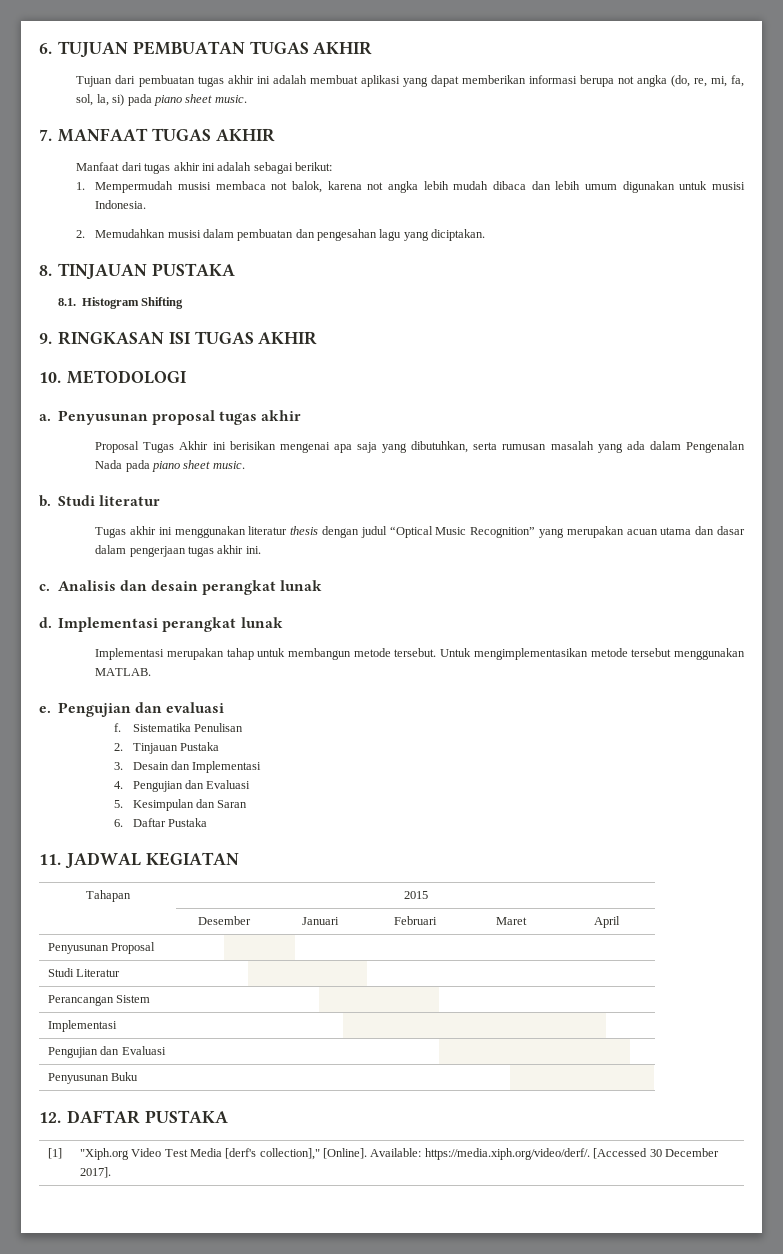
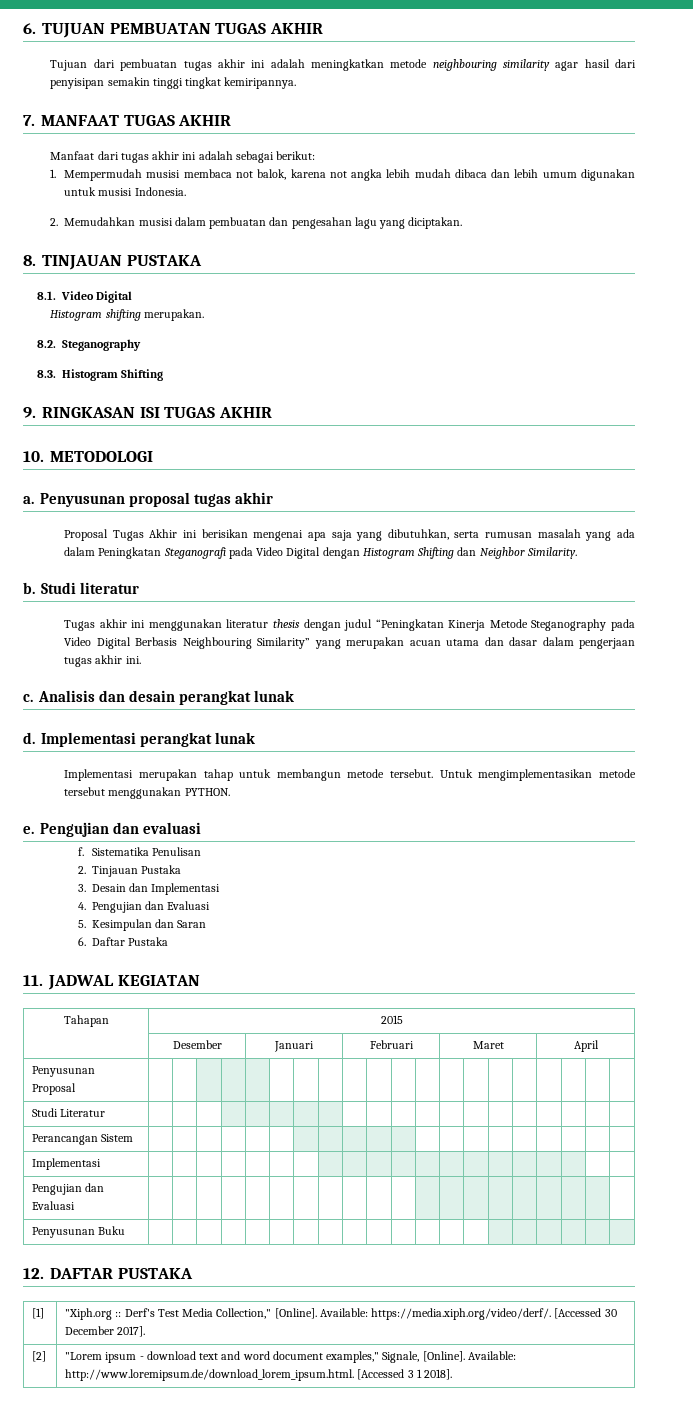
- Tujuan dari pembuatan tugas akhir ini adalah membuat aplikasi yang dapat memberikan informasi berupa not angka (do, re, mi, fa, sol, la, si) pada piano sheet music.
+ Tujuan dari pembuatan tugas akhir ini adalah meningkatkan metode neighbouring similarity agar hasil dari penyisipan semakin tinggi tingkat kemiripannya.
- 8.1. Histogram Shifting
+ 8.1. Video Digital
+ Histogram shifting merupakan.
+ 8.2. Steganography
+ 8.3. Histogram Shifting
- Proposal Tugas Akhir ini berisikan mengenai apa saja yang dibutuhkan, serta rumusan masalah yang ada dalam Pengenalan Nada pada piano sheet music.
+ Proposal Tugas Akhir ini berisikan mengenai apa saja yang dibutuhkan, serta rumusan masalah yang ada dalam Peningkatan Steganografi pada Video Digital dengan Histogram Shifting dan Neighbor Similarity.
- Tugas akhir ini menggunakan literatur thesis dengan judul “Optical Music Recognition” yang merupakan acuan utama dan dasar dalam pengerjaan tugas akhir ini.
+ Tugas akhir ini menggunakan literatur thesis dengan judul “Peningkatan Kinerja Metode Steganography pada Video Digital Berbasis Neighbouring Similarity” yang merupakan acuan utama dan dasar dalam pengerjaan tugas akhir ini.
- Untuk mengimplementasikan metode tersebut menggunakan MATLAB.
+ Untuk mengimplementasikan metode tersebut menggunakan PYTHON.
- [1] | "Xiph.org Video Test Media [derf's collection]," [Online]. Available: https://media.xiph.org/video/derf/. [Accessed 30 December 2017].
+ [1] | "Xiph.org :: Derf's Test Media Collection," [Online]. Available: https://media.xiph.org/video/derf/. [Accessed 30 December 2017].
+ [2] | "Lorem ipsum - download text and word document examples," Signale, [Online]. Available: http://www.loremipsum.de/download_lorem_ipsum.html. [Accessed 3 1 2018].

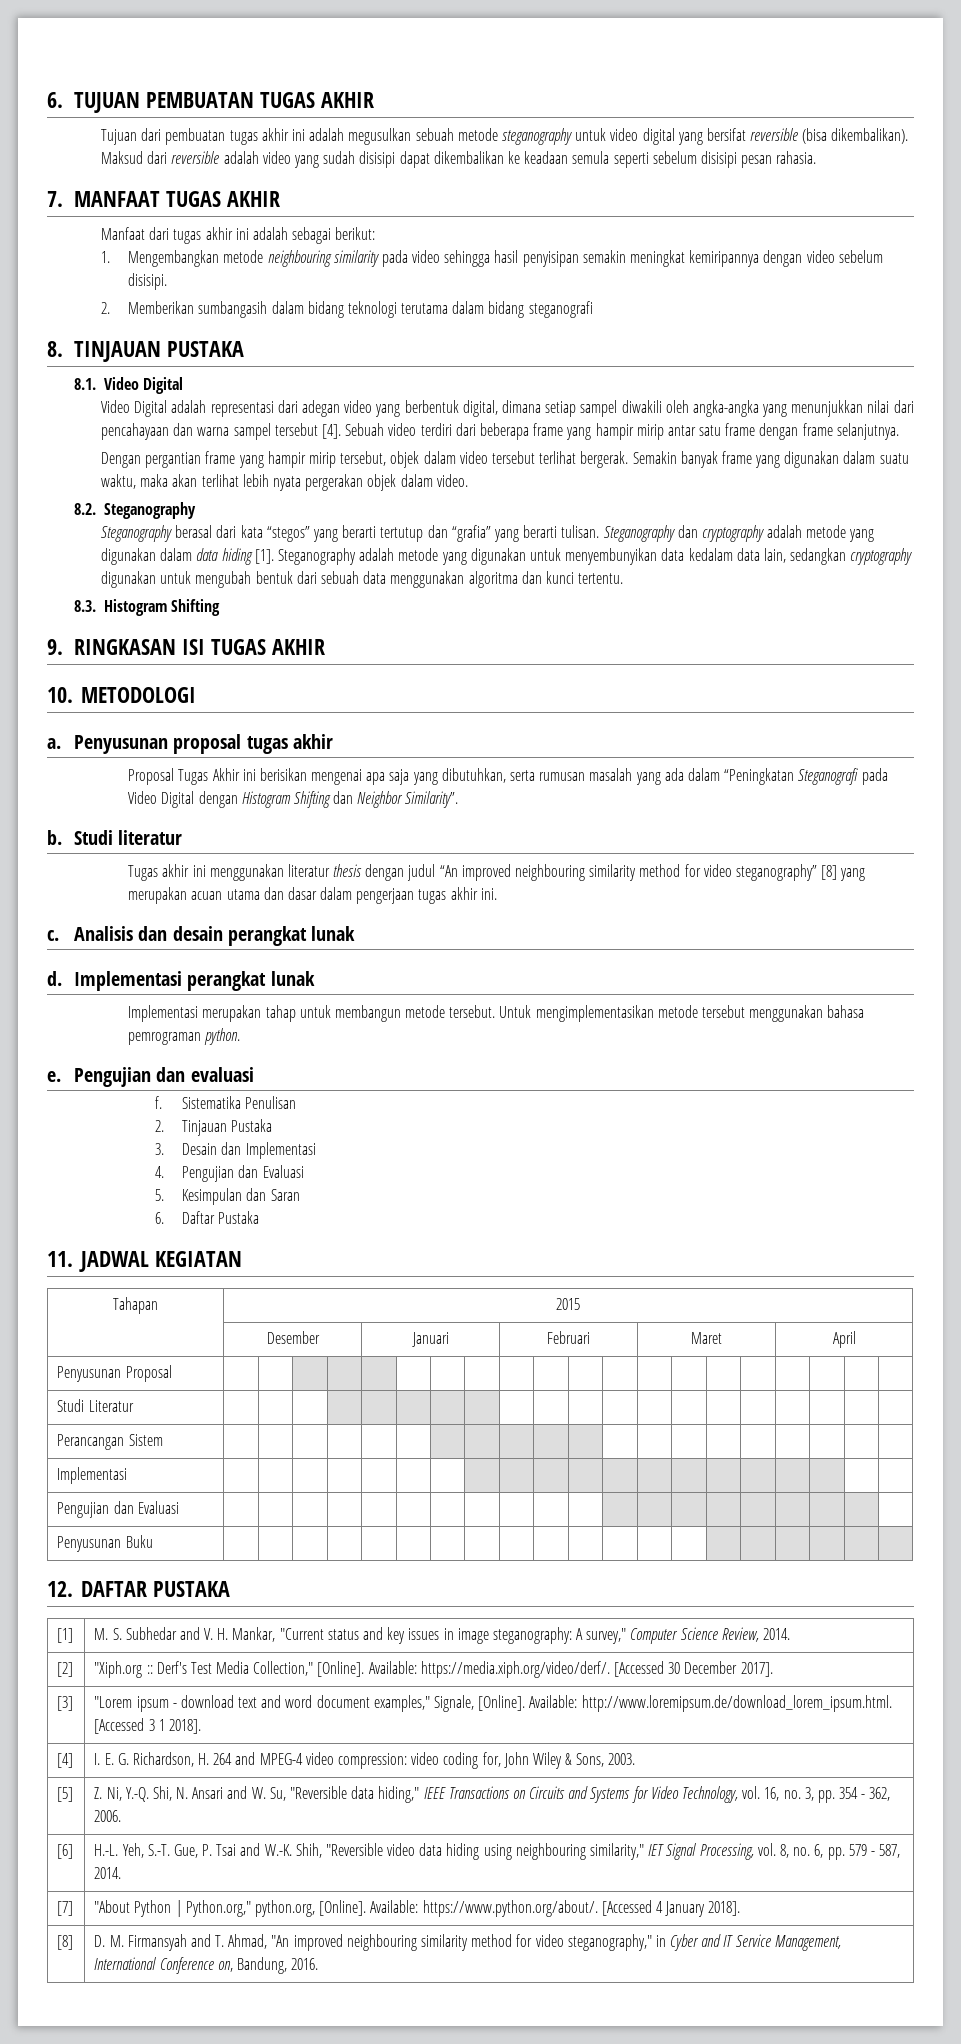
- Tujuan dari pembuatan tugas akhir ini adalah meningkatkan metode neighbouring similarity agar hasil dari penyisipan semakin tinggi tingkat kemiripannya.
+ Tujuan dari pembuatan tugas akhir ini adalah megusulkan sebuah metode steganography untuk video digital yang bersifat reversible (bisa dikembalikan). Maksud dari reversible adalah video yang sudah disisipi dapat dikembalikan ke keadaan semula seperti sebelum disisipi pesan rahasia.
- 1. Mempermudah musisi membaca not balok, karena not angka lebih mudah dibaca dan lebih umum digunakan untuk musisi Indonesia.
- 2. Memudahkan musisi dalam pembuatan dan pengesahan lagu yang diciptakan.
+ 1. Mengembangkan metode neighbouring similarity pada video sehingga hasil penyisipan semakin meningkat kemiripannya dengan video sebelum disisipi.
+ 2. Memberikan sumbangasih dalam bidang teknologi terutama dalam bidang steganografi
- Histogram shifting merupakan.
+ Video Digital adalah representasi dari adegan video yang berbentuk digital, dimana setiap sampel diwakili oleh angka-angka yang menunjukkan nilai dari pencahayaan dan warna sampel tersebut [4]. Sebuah video terdiri dari beberapa frame yang hampir mirip antar satu frame dengan frame selanjutnya.
+ Dengan pergantian frame yang hampir mirip tersebut, objek dalam video tersebut terlihat bergerak. Semakin banyak frame yang digunakan dalam suatu waktu, maka akan terlihat lebih nyata pergerakan objek dalam video.
  8.2. Steganography
+ Steganography berasal dari kata “stegos” yang berarti tertutup dan “grafia” yang berarti tulisan. Steganography dan cryptography adalah metode yang digunakan dalam data hiding [1]. Steganography adalah metode yang digunakan untuk menyembunyikan data kedalam data lain, sedangkan cryptography digunakan untuk mengubah bentuk dari sebuah data menggunakan algoritma dan kunci tertentu.
- Proposal Tugas Akhir ini berisikan mengenai apa saja yang dibutuhkan, serta rumusan masalah yang ada dalam Peningkatan Steganografi pada Video Digital dengan Histogram Shifting dan Neighbor Similarity.
+ Proposal Tugas Akhir ini berisikan mengenai apa saja yang dibutuhkan, serta rumusan masalah yang ada dalam “Peningkatan Steganografi pada Video Digital dengan Histogram Shifting dan Neighbor Similarity”.
- Tugas akhir ini menggunakan literatur thesis dengan judul “Peningkatan Kinerja Metode Steganography pada Video Digital Berbasis Neighbouring Similarity” yang merupakan acuan utama dan dasar dalam pengerjaan tugas akhir ini.
+ Tugas akhir ini menggunakan literatur thesis dengan judul “An improved neighbouring similarity method for video steganography” [8] yang merupakan acuan utama dan dasar dalam pengerjaan tugas akhir ini.
- Untuk mengimplementasikan metode tersebut menggunakan PYTHON.
+ Untuk mengimplementasikan metode tersebut menggunakan bahasa pemrograman python.
- [1] | "Xiph.org :: Derf's Test Media Collection," [Online]. Available: https://media.xiph.org/video/derf/. [Accessed 30 December 2017].
+ [1] | M. S. Subhedar and V. H. Mankar, "Current status and key issues in image steganography: A survey," Computer Science Review, 2014.
+ [2] | "Xiph.org :: Derf's Test Media Collection," [Online]. Available: https://media.xiph.org/video/derf/. [Accessed 30 December 2017].
- [2] | "Lorem ipsum - download text and word document examples," Signale, [Online]. Available: http://www.loremipsum.de/download_lorem_ipsum.html. [Accessed 3 1 2018].
+ [3] | "Lorem ipsum - download text and word document examples," Signale, [Online]. Available: http://www.loremipsum.de/download_lorem_ipsum.html. [Accessed 3 1 2018].
+ [4] | I. E. G. Richardson, H. 264 and MPEG-4 video compression: video coding for, John Wiley & Sons, 2003.
+ [5] | Z. Ni, Y.-Q. Shi, N. Ansari and W. Su, "Reversible data hiding," IEEE Transactions on Circuits and Systems for Video Technology, vol. 16, no. 3, pp. 354 - 362, 2006.
+ [6] | H.-L. Yeh, S.-T. Gue, P. Tsai and W.-K. Shih, "Reversible video data hiding using neighbouring similarity," IET Signal Processing, vol. 8, no. 6, pp. 579 - 587, 2014.
+ [7] | "About Python | Python.org," python.org, [Online]. Available: https://www.python.org/about/. [Accessed 4 January 2018].
+ [8] | D. M. Firmansyah and T. Ahmad, "An improved neighbouring similarity method for video steganography," in Cyber and IT Service Management, International Conference on, Bandung, 2016.

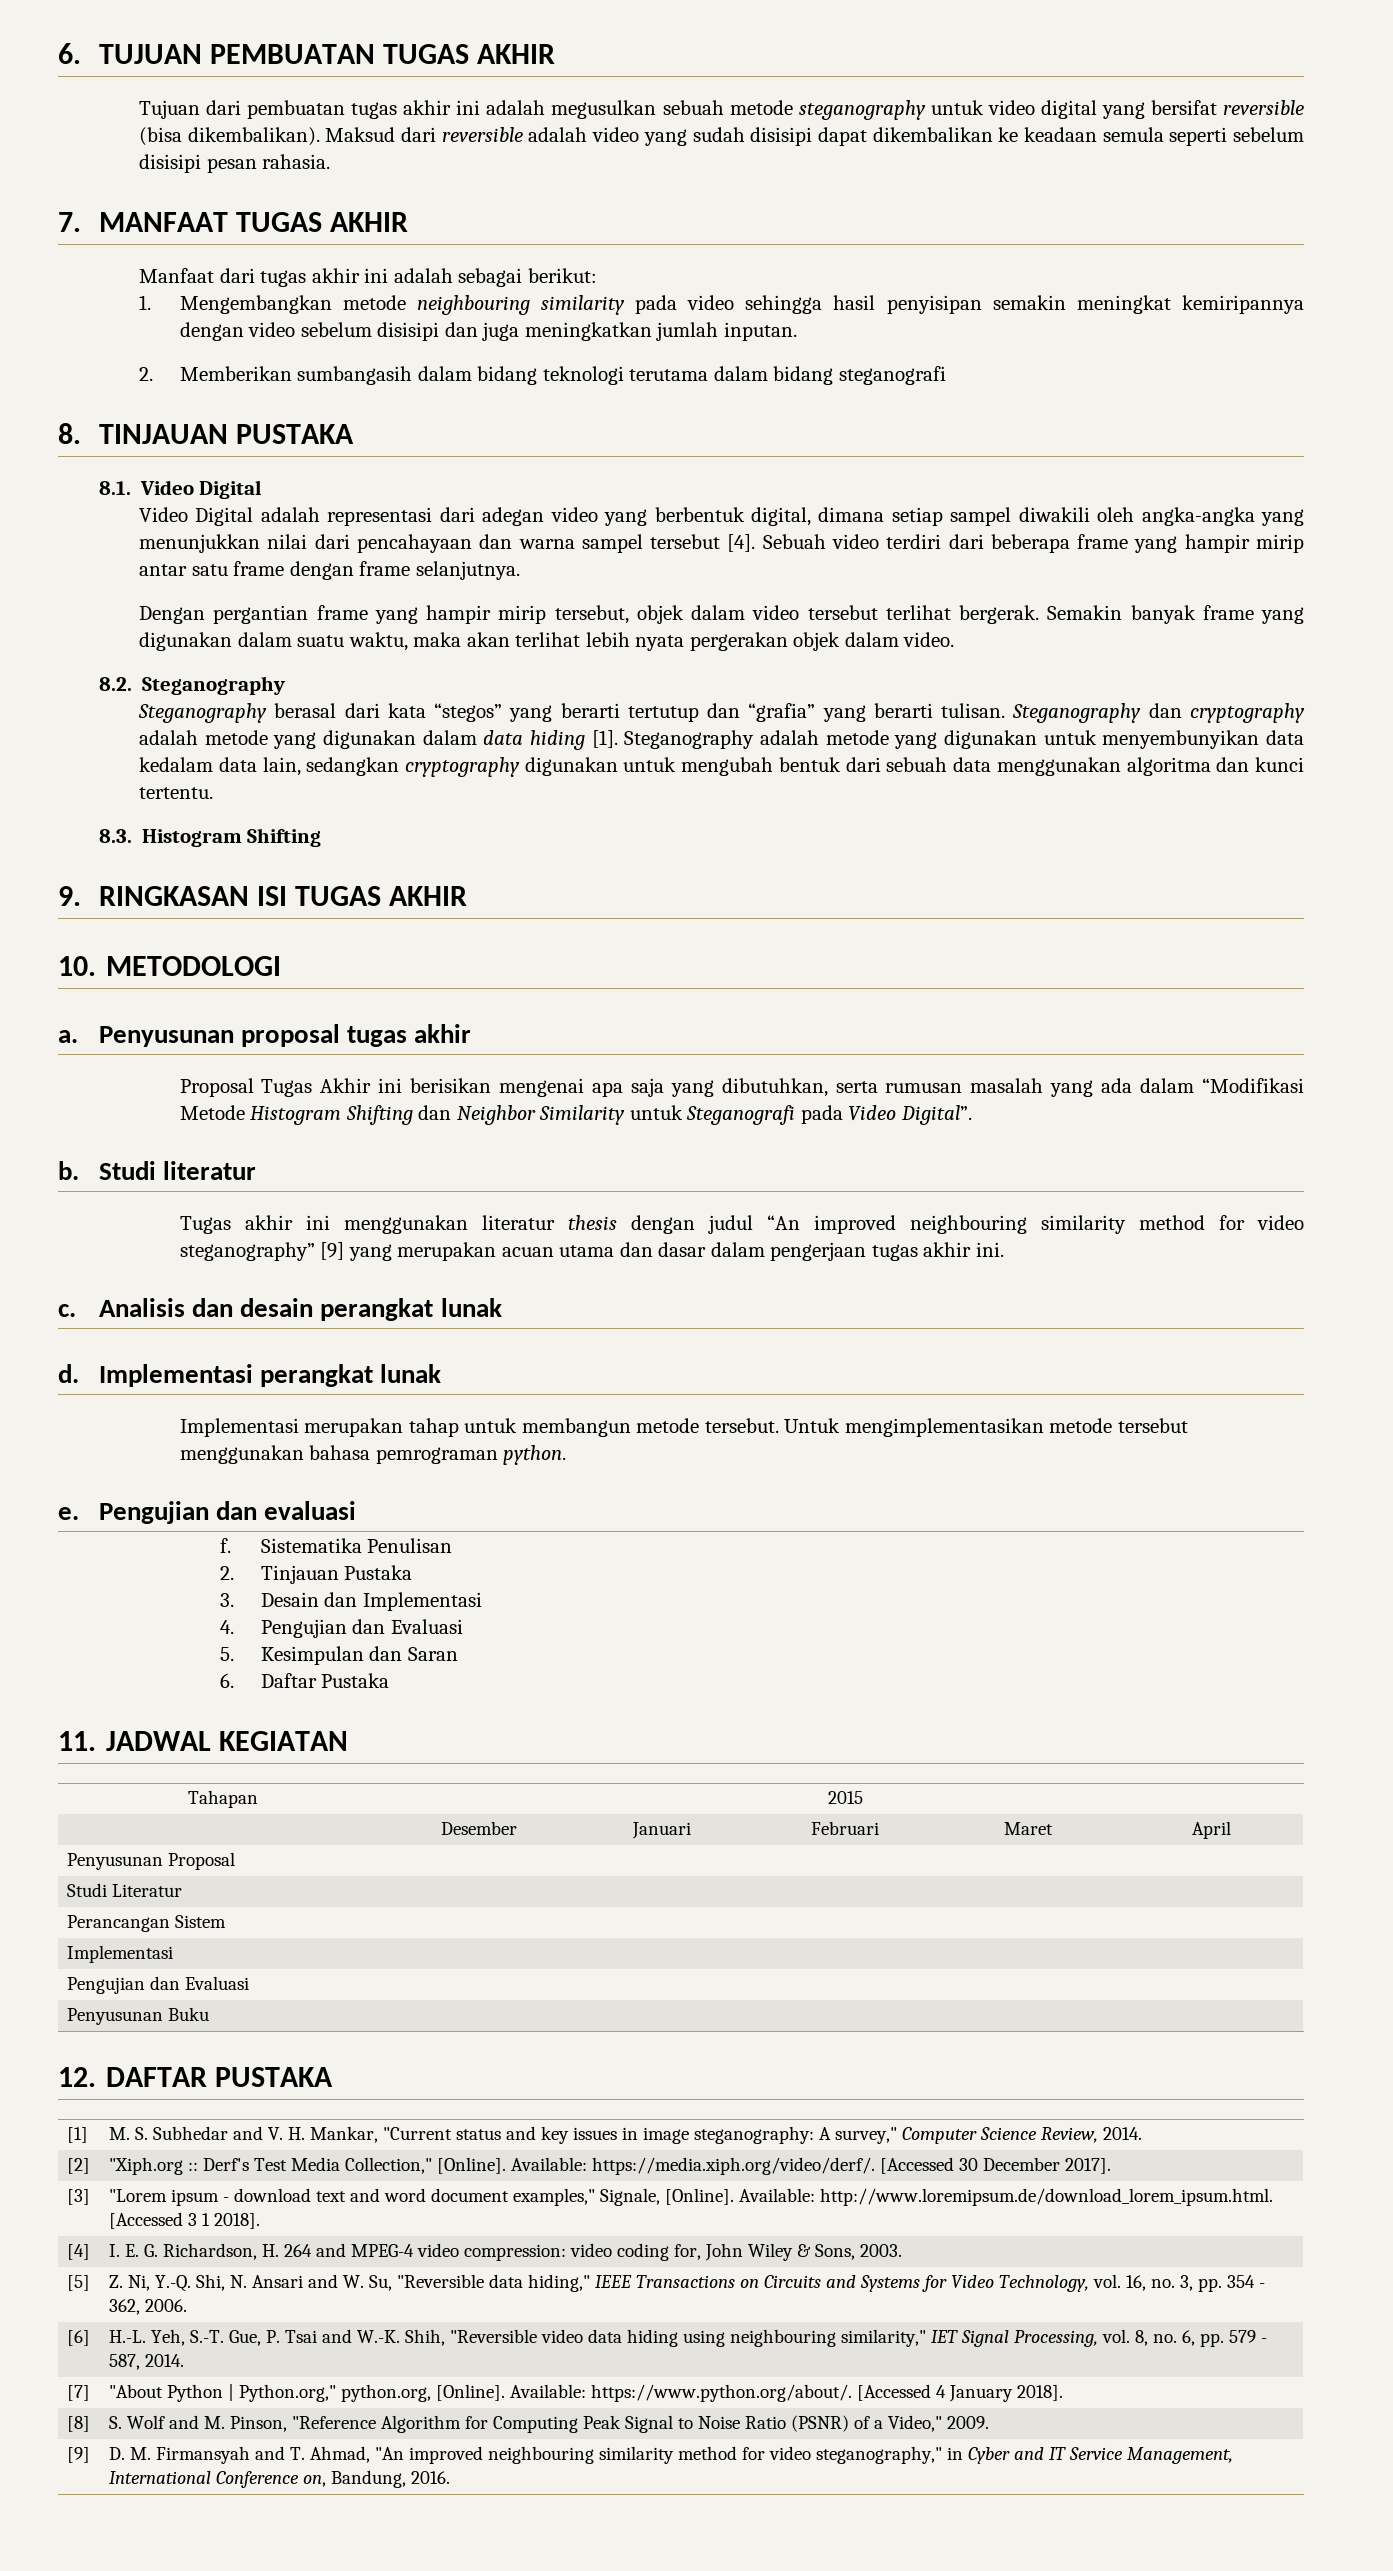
- 1. Mengembangkan metode neighbouring similarity pada video sehingga hasil penyisipan semakin meningkat kemiripannya dengan video sebelum disisipi.
+ 1. Mengembangkan metode neighbouring similarity pada video sehingga hasil penyisipan semakin meningkat kemiripannya dengan video sebelum disisipi dan juga meningkatkan jumlah inputan.
- Proposal Tugas Akhir ini berisikan mengenai apa saja yang dibutuhkan, serta rumusan masalah yang ada dalam “Peningkatan Steganografi pada Video Digital dengan Histogram Shifting dan Neighbor Similarity”.
+ Proposal Tugas Akhir ini berisikan mengenai apa saja yang dibutuhkan, serta rumusan masalah yang ada dalam “Modifikasi Metode Histogram Shifting dan Neighbor Similarity untuk Steganografi pada Video Digital”.
- Tugas akhir ini menggunakan literatur thesis dengan judul “An improved neighbouring similarity method for video steganography” [8] yang merupakan acuan utama dan dasar dalam pengerjaan tugas akhir ini.
+ Tugas akhir ini menggunakan literatur thesis dengan judul “An improved neighbouring similarity method for video steganography” [9] yang merupakan acuan utama dan dasar dalam pengerjaan tugas akhir ini.
- [8] | D. M. Firmansyah and T. Ahmad, "An improved neighbouring similarity method for video steganography," in Cyber and IT Service Management, International Conference on, Bandung, 2016.
+ [8] | S. Wolf and M. Pinson, "Reference Algorithm for Computing Peak Signal to Noise Ratio (PSNR) of a Video," 2009.
+ [9] | D. M. Firmansyah and T. Ahmad, "An improved neighbouring similarity method for video steganography," in Cyber and IT Service Management, International Conference on, Bandung, 2016.

